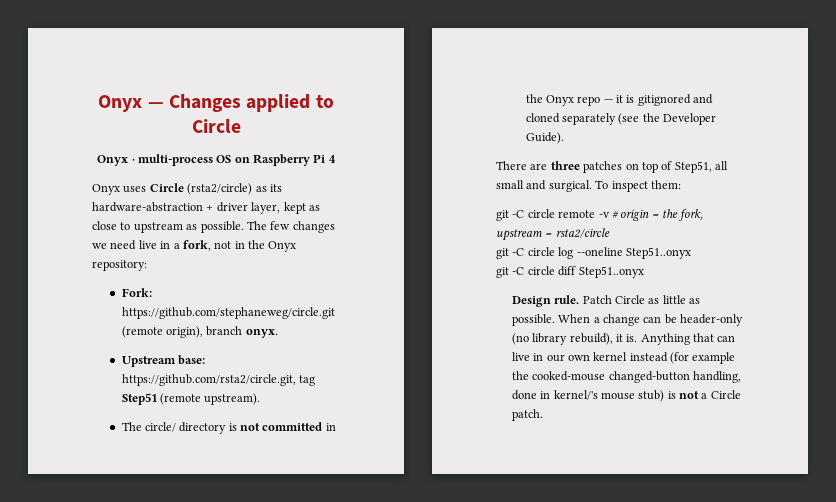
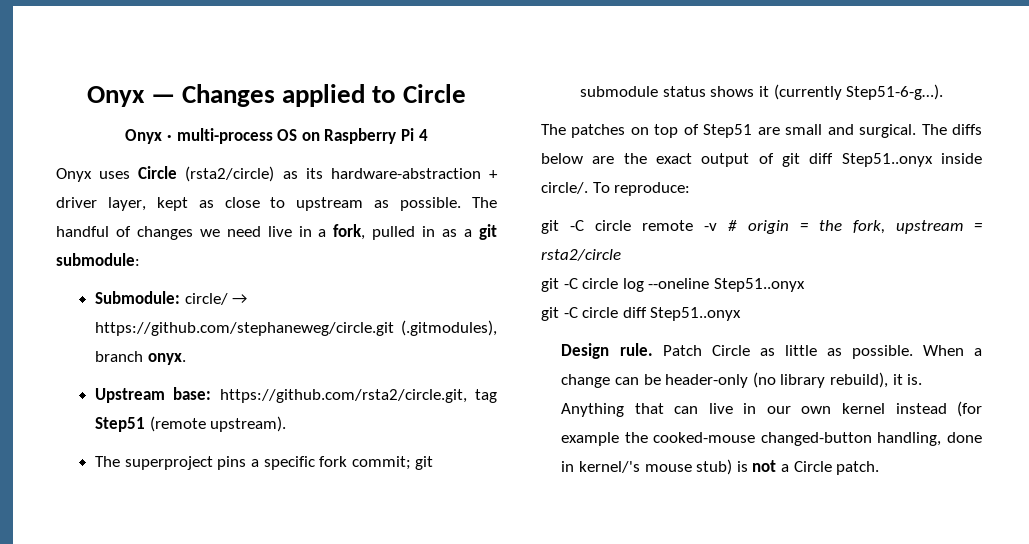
- The few changes we need live in a fork, not in the Onyx repository:
- Fork: https://github.com/stephaneweg/circle.git (remote origin), branch onyx.
+ The handful of changes we need live in a fork, pulled in as a git submodule:
+ Submodule: circle/ → https://github.com/stephaneweg/circle.git (.gitmodules), branch onyx.
- The circle/ directory is not committed in the Onyx repo — it is gitignored and cloned separately (see the Developer Guide).
- There are three patches on top of Step51, all small and surgical.
+ The superproject pins a specific fork commit; git submodule status shows it (currently Step51-6-g…).
+ The patches on top of Step51 are small and surgical.
- To inspect them:
+ The diffs below are the exact output of git diff Step51..onyx inside circle/. To reproduce:

